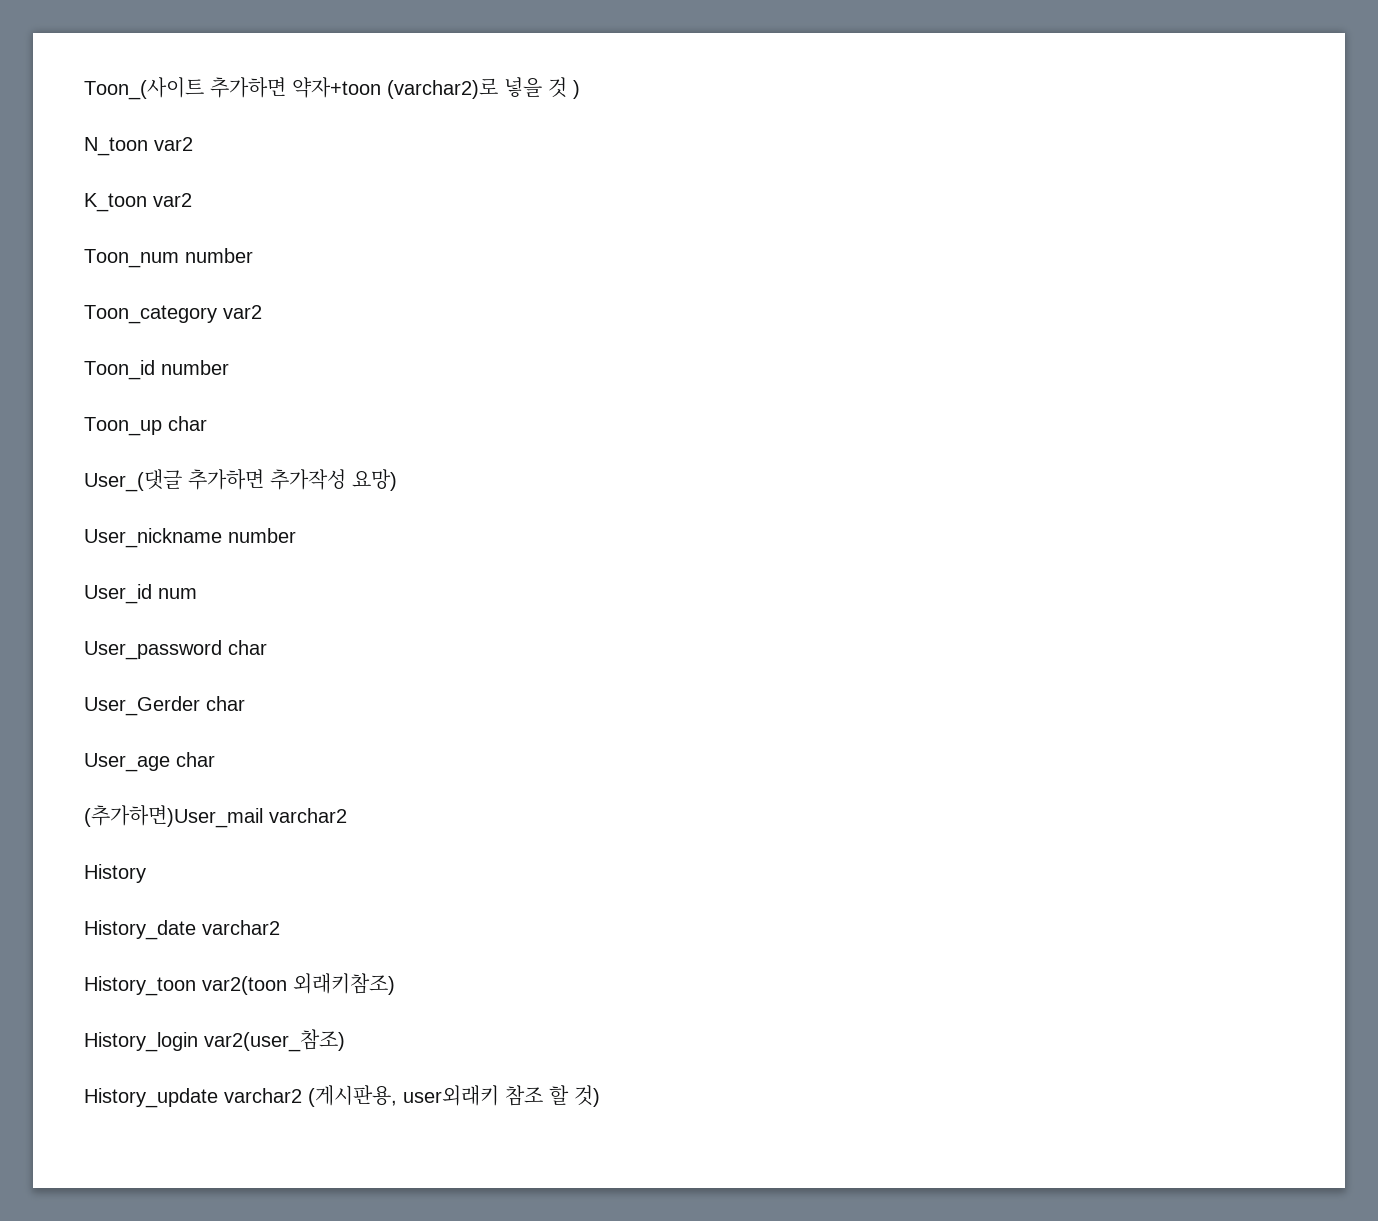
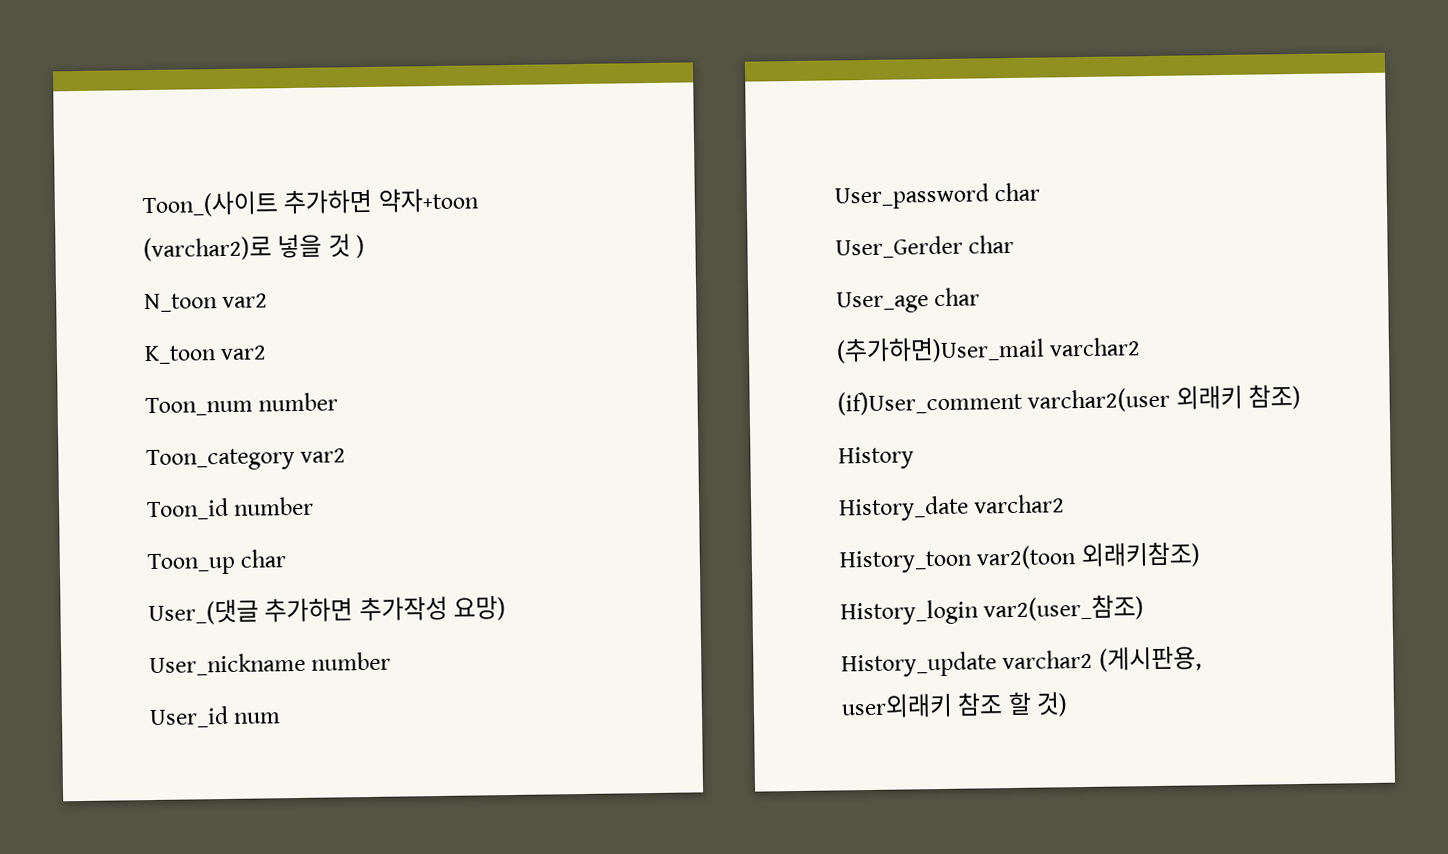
+ (if)User_comment varchar2(user 외래키 참조)

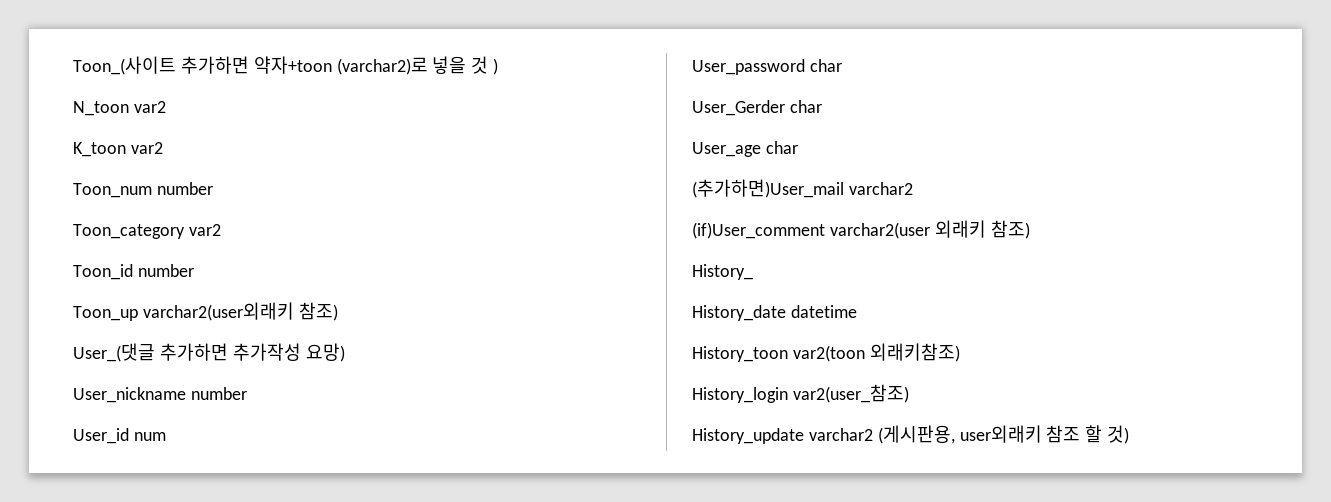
- Toon_up char
+ Toon_up varchar2(user외래키 참조)
- History
+ History_
- History_date varchar2
+ History_date datetime

